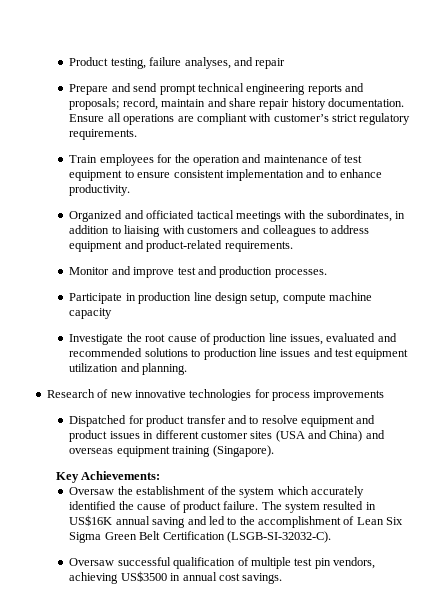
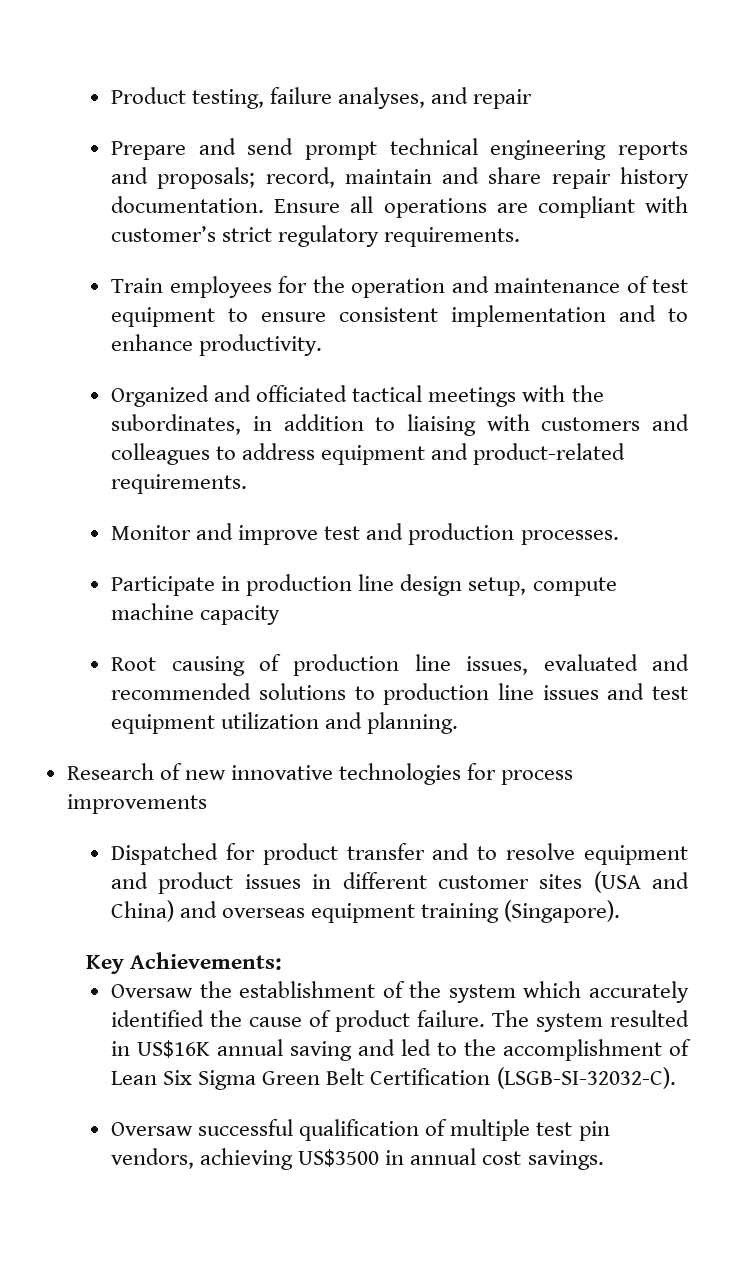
- Investigate the root cause of production line issues, evaluated and recommended solutions to production line issues and test equipment utilization and planning.
+ Root causing of production line issues, evaluated and recommended solutions to production line issues and test equipment utilization and planning.

